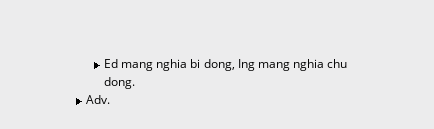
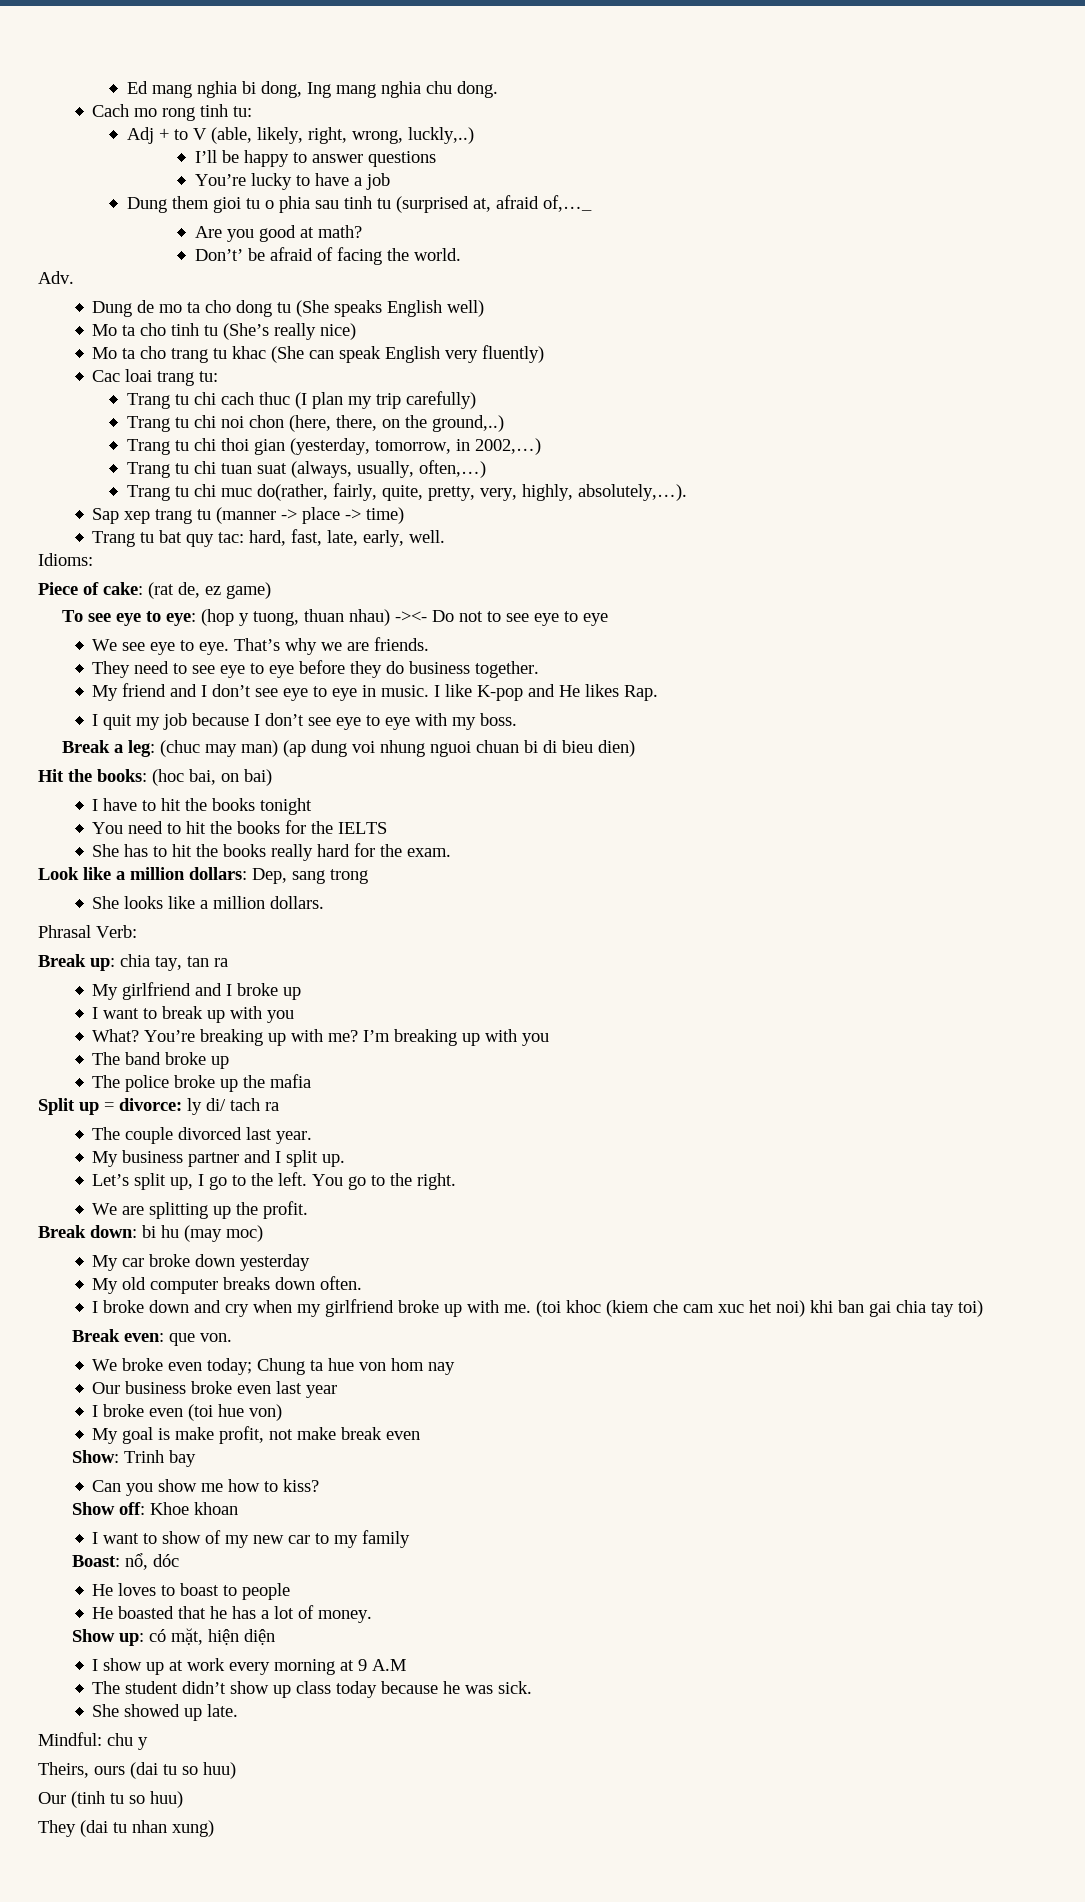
+ Cach mo rong tinh tu:
+ Adj + to V (able, likely, right, wrong, luckly,..)
+ I’ll be happy to answer questions
+ You’re lucky to have a job
+ Dung them gioi tu o phia sau tinh tu (surprised at, afraid of,…_
+ Are you good at math?
+ Don’t’ be afraid of facing the world.
  Adv.
+ Dung de mo ta cho dong tu (She speaks English well)
+ Mo ta cho tinh tu (She’s really nice)
+ Mo ta cho trang tu khac (She can speak English very fluently)
+ Cac loai trang tu:
+ Trang tu chi cach thuc (I plan my trip carefully)
+ Trang tu chi noi chon (here, there, on the ground,..)
+ Trang tu chi thoi gian (yesterday, tomorrow, in 2002,…)
+ Trang tu chi tuan suat (always, usually, often,…)
+ Trang tu chi muc do(rather, fairly, quite, pretty, very, highly, absolutely,…).
+ Sap xep trang tu (manner -> place -> time)
+ Trang tu bat quy tac: hard, fast, late, early, well.
+ Idioms:
+ Piece of cake: (rat de, ez game)
+ To see eye to eye: (hop y tuong, thuan nhau) -><- Do not to see eye to eye
+ We see eye to eye. That’s why we are friends.
+ They need to see eye to eye before they do business together.
+ My friend and I don’t see eye to eye in music. I like K-pop and He likes Rap.
+ I quit my job because I don’t see eye to eye with my boss.
+ Break a leg: (chuc may man) (ap dung voi nhung nguoi chuan bi di bieu dien)
+ Hit the books: (hoc bai, on bai)
+ I have to hit the books tonight
+ You need to hit the books for the IELTS
+ She has to hit the books really hard for the exam.
+ Look like a million dollars: Dep, sang trong
+ She looks like a million dollars.
+ Phrasal Verb:
+ Break up: chia tay, tan ra
+ My girlfriend and I broke up
+ I want to break up with you
+ What? You’re breaking up with me? I’m breaking up with you
+ The band broke up
+ The police broke up the mafia
+ Split up = divorce: ly di/ tach ra
+ The couple divorced last year.
+ My business partner and I split up.
+ Let’s split up, I go to the left. You go to the right.
+ We are splitting up the profit.
+ Break down: bi hu (may moc)
+ My car broke down yesterday
+ My old computer breaks down often.
+ I broke down and cry when my girlfriend broke up with me. (toi khoc (kiem che cam xuc het noi) khi ban gai chia tay toi)
+ Break even: que von.
+ We broke even today; Chung ta hue von hom nay
+ Our business broke even last year
+ I broke even (toi hue von)
+ My goal is make profit, not make break even
+ Show: Trinh bay
+ Can you show me how to kiss?
+ Show off: Khoe khoan
+ I want to show of my new car to my family
+ Boast: nổ, dóc
+ He loves to boast to people
+ He boasted that he has a lot of money.
+ Show up: có mặt, hiện diện
+ I show up at work every morning at 9 A.M
+ The student didn’t show up class today because he was sick.
+ She showed up late.
+ Mindful: chu y
+ Theirs, ours (dai tu so huu)
+ Our (tinh tu so huu)
+ They (dai tu nhan xung)

